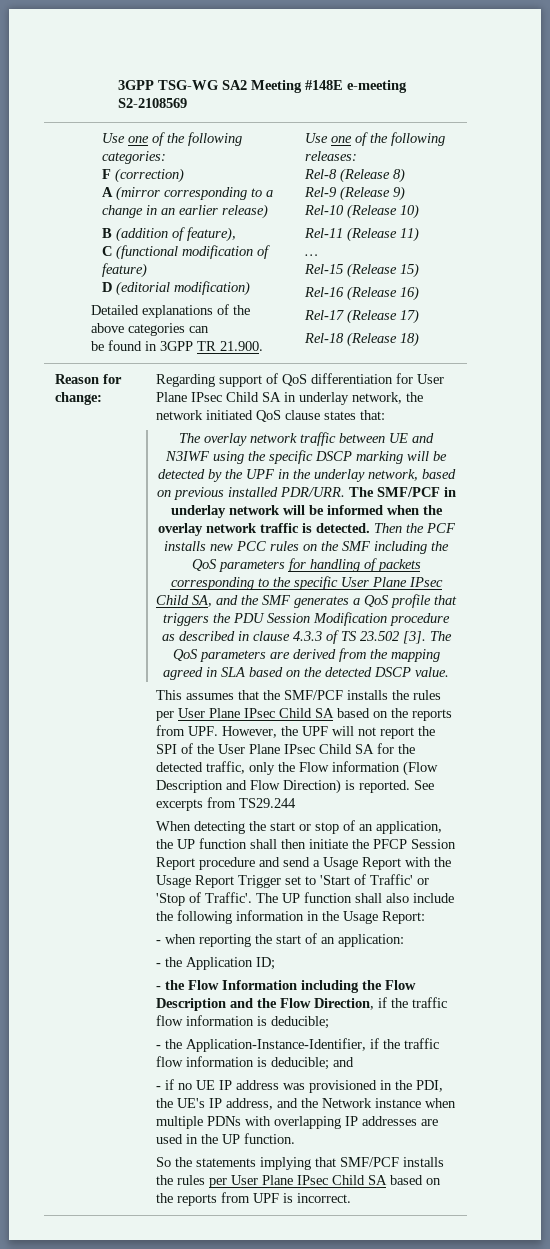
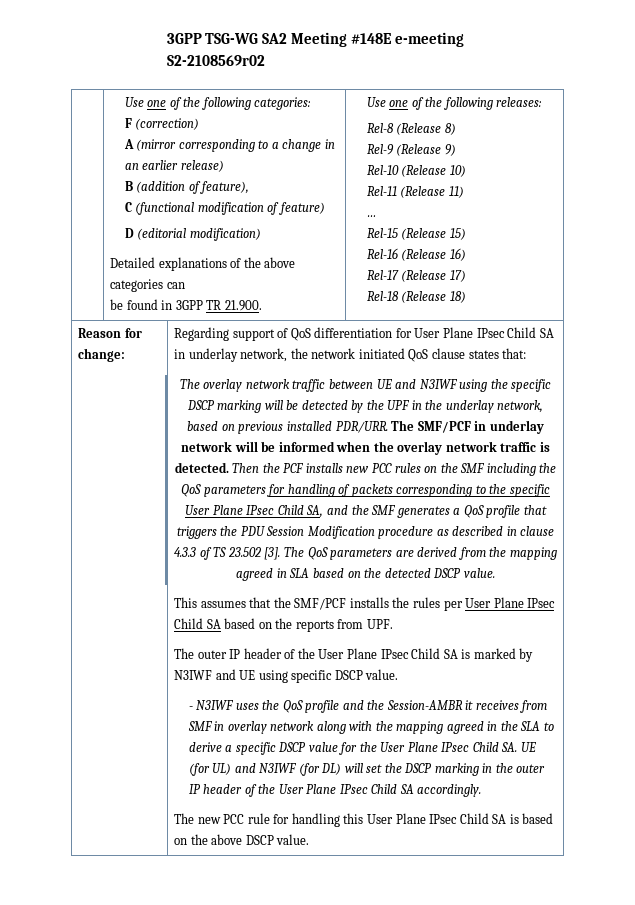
- 3GPP TSG-WG SA2 Meeting #148E e-meeting S2-2108569
+ 3GPP TSG-WG SA2 Meeting #148E e-meeting S2-2108569r02
- This assumes that the SMF/PCF installs the rules per User Plane IPsec Child SA based on the reports from UPF. However, the UPF will not report the SPI of the User Plane IPsec Child SA for the detected traffic, only the Flow information (Flow Description and Flow Direction) is reported. See excerpts from TS29.244
- When detecting the start or stop of an application, the UP function shall then initiate the PFCP Session Report procedure and send a Usage Report with the Usage Report Trigger set to 'Start of Traffic' or 'Stop of Traffic'. The UP function shall also include the following information in the Usage Report:
- - when reporting the start of an application:
- - the Application ID;
- - the Flow Information including the Flow Description and the Flow Direction, if the traffic flow information is deducible;
- - the Application-Instance-Identifier, if the traffic flow information is deducible; and
- - if no UE IP address was provisioned in the PDI, the UE's IP address, and the Network instance when multiple PDNs with overlapping IP addresses are used in the UP function.
- So the statements implying that SMF/PCF installs the rules per User Plane IPsec Child SA based on the reports from UPF is incorrect.
+ This assumes that the SMF/PCF installs the rules per User Plane IPsec Child SA based on the reports from UPF.
+ The outer IP header of the User Plane IPsec Child SA is marked by N3IWF and UE using specific DSCP value.
+ - N3IWF uses the QoS profile and the Session-AMBR it receives from SMF in overlay network along with the mapping agreed in the SLA to derive a specific DSCP value for the User Plane IPsec Child SA. UE (for UL) and N3IWF (for DL) will set the DSCP marking in the outer IP header of the User Plane IPsec Child SA accordingly.
+ The new PCC rule for handling this User Plane IPsec Child SA is based on the above DSCP value.

